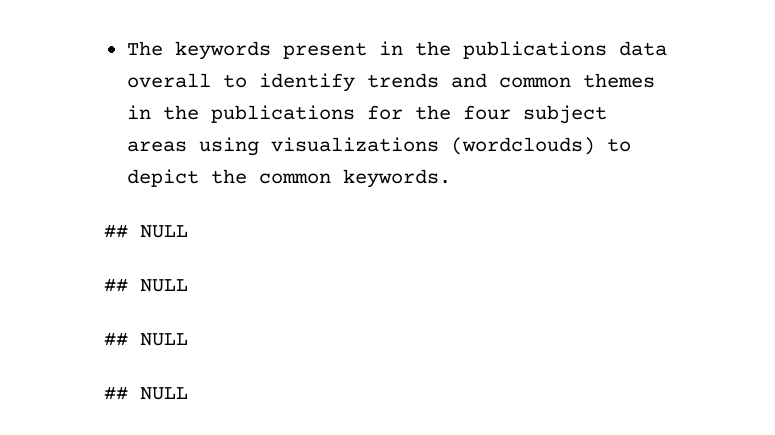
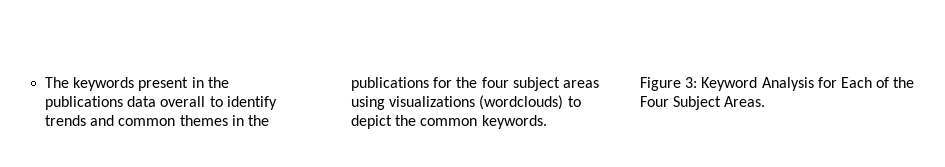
  The keywords present in the publications data overall to identify trends and common themes in the publications for the four subject areas using visualizations (wordclouds) to depict the common keywords.
- ## NULL
- ## NULL
- ## NULL
- ## NULL
+ Figure 3: Keyword Analysis for Each of the Four Subject Areas.

